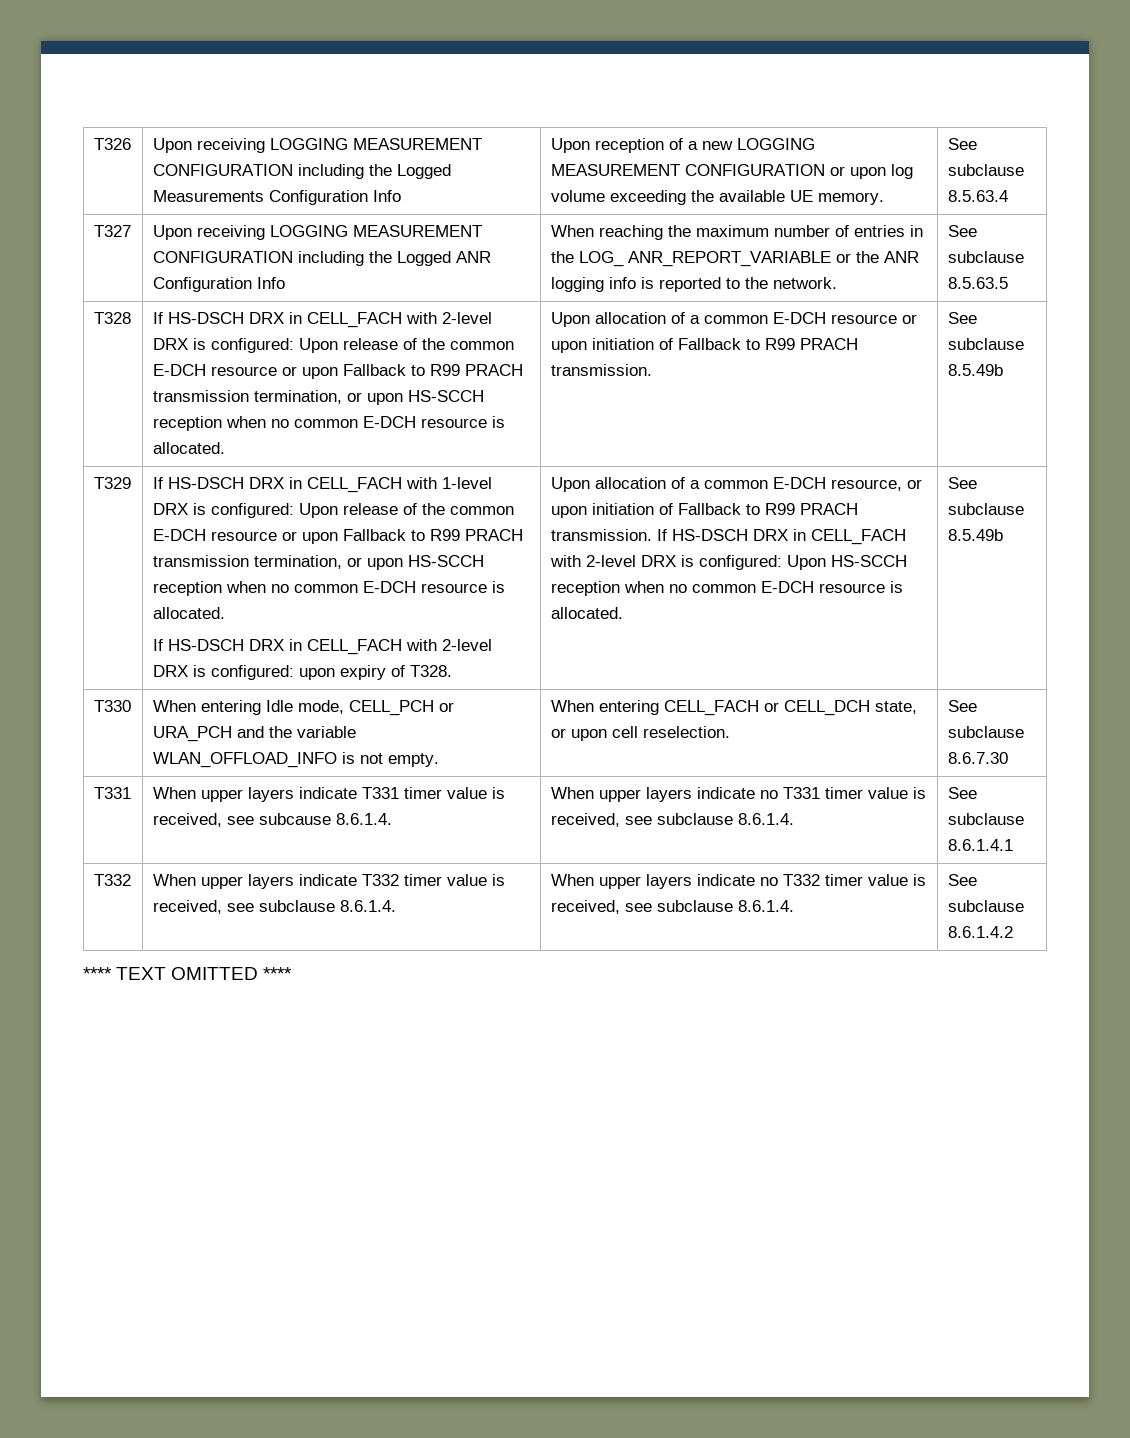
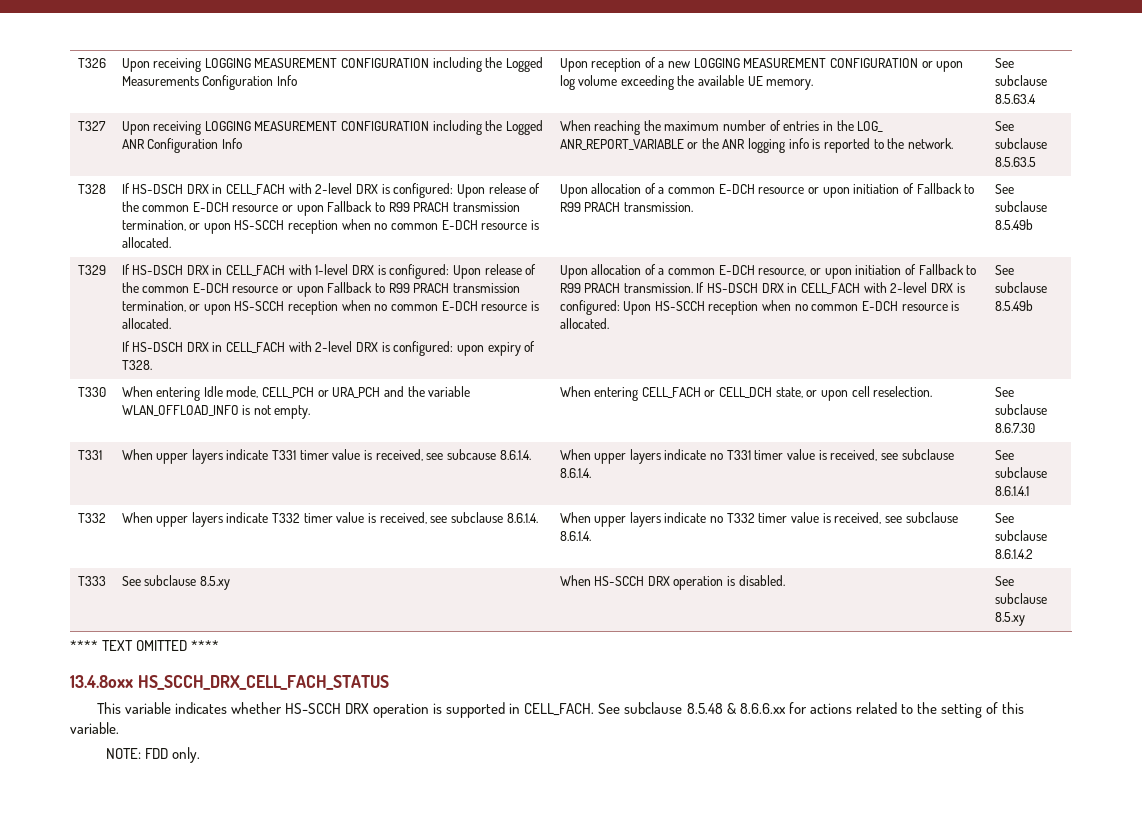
+ T333 | See subclause 8.5.xy | When HS-SCCH DRX operation is disabled. | See subclause 8.5.xy
  **** TEXT OMITTED ****
+ 13.4.8oxx HS_SCCH_DRX_CELL_FACH_STATUS
+ This variable indicates whether HS-SCCH DRX operation is supported in CELL_FACH. See subclause 8.5.48 & 8.6.6.xx for actions related to the setting of this variable.
+ NOTE: FDD only.

